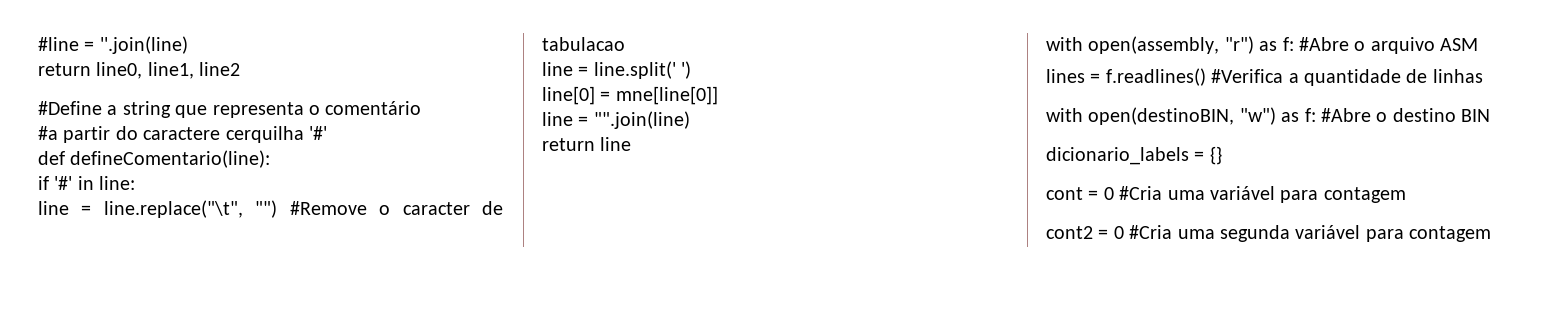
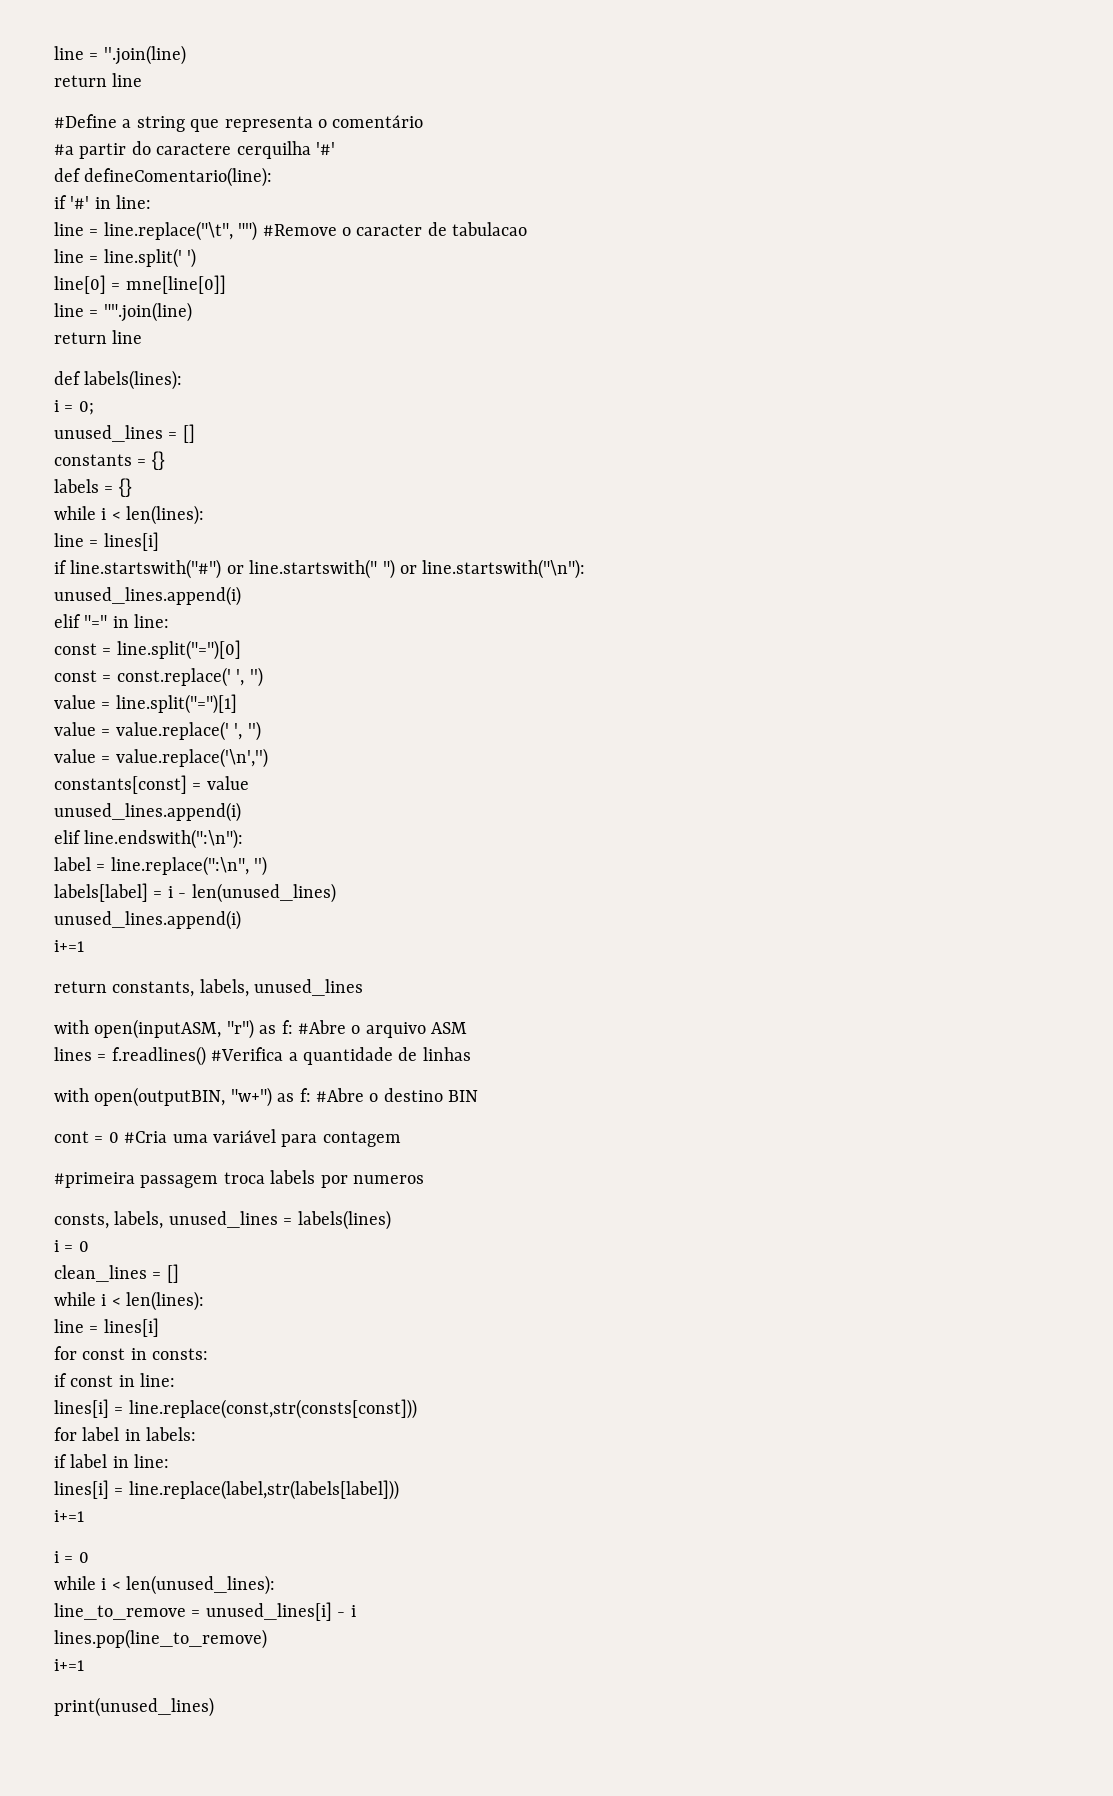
- #line = ''.join(line)
- return line0, line1, line2
+ line = ''.join(line)
+ return line
- with open(assembly, "r") as f: #Abre o arquivo ASM
+ def labels(lines):
+ i = 0;
+ unused_lines = []
+ constants = {}
+ labels = {}
+ while i < len(lines):
+ line = lines[i]
+ if line.startswith("#") or line.startswith(" ") or line.startswith("\n"):
+ unused_lines.append(i)
+ elif "=" in line:
+ const = line.split("=")[0]
+ const = const.replace(' ', '')
+ value = line.split("=")[1]
+ value = value.replace(' ', '')
+ value = value.replace('\n','')
+ constants[const] = value
+ unused_lines.append(i)
+ elif line.endswith(":\n"):
+ label = line.replace(":\n", '')
+ labels[label] = i - len(unused_lines)
+ unused_lines.append(i)
+ i+=1
+ return constants, labels, unused_lines
+ with open(inputASM, "r") as f: #Abre o arquivo ASM
- with open(destinoBIN, "w") as f: #Abre o destino BIN
+ with open(outputBIN, "w+") as f: #Abre o destino BIN
- dicionario_labels = {}
- cont2 = 0 #Cria uma segunda variável para contagem
+ #primeira passagem troca labels por numeros
+ consts, labels, unused_lines = labels(lines)
+ i = 0
+ clean_lines = []
+ while i < len(lines):
+ line = lines[i]
+ for const in consts:
+ if const in line:
+ lines[i] = line.replace(const,str(consts[const]))
+ for label in labels:
+ if label in line:
+ lines[i] = line.replace(label,str(labels[label]))
+ i+=1
+ i = 0
+ while i < len(unused_lines):
+ line_to_remove = unused_lines[i] - i
+ lines.pop(line_to_remove)
+ i+=1
+ print(unused_lines)

